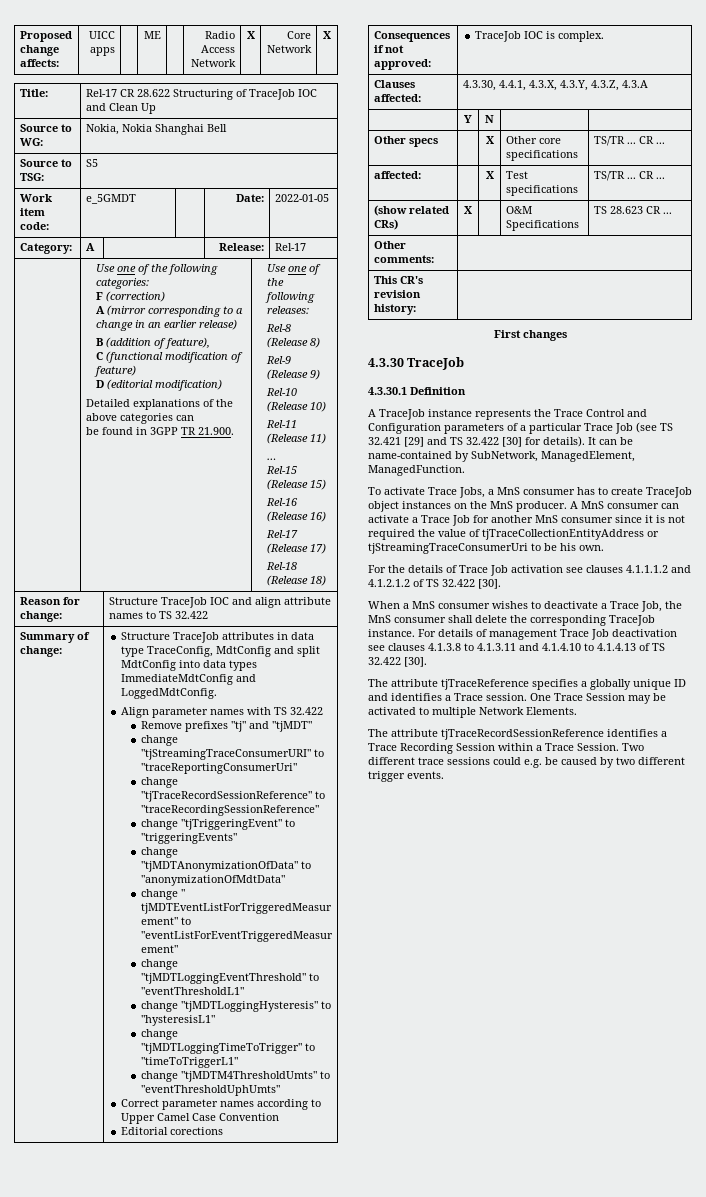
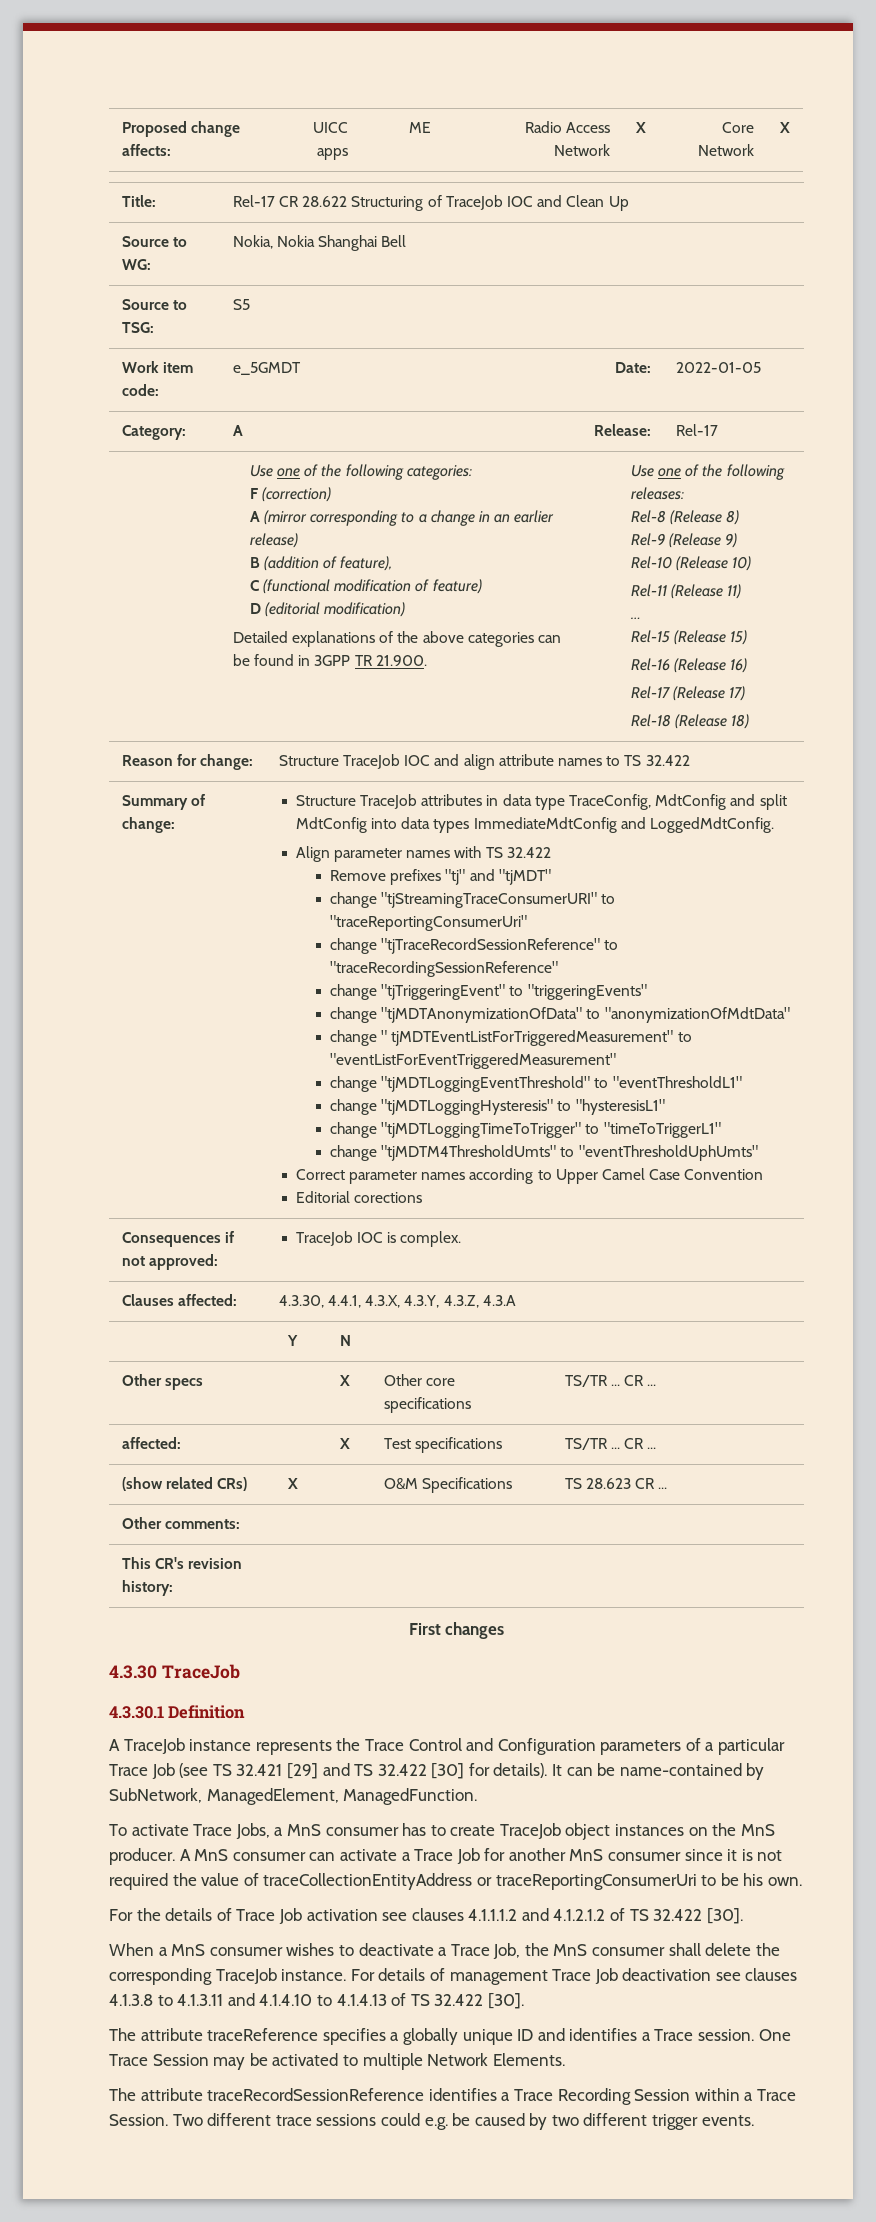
- A MnS consumer can activate a Trace Job for another MnS consumer since it is not required the value of tjTraceCollectionEntityAddress or tjStreamingTraceConsumerUri to be his own.
+ A MnS consumer can activate a Trace Job for another MnS consumer since it is not required the value of traceCollectionEntityAddress or traceReportingConsumerUri to be his own.
- The attribute tjTraceReference specifies a globally unique ID and identifies a Trace session.
+ The attribute traceReference specifies a globally unique ID and identifies a Trace session.
- The attribute tjTraceRecordSessionReference identifies a Trace Recording Session within a Trace Session.
+ The attribute traceRecordSessionReference identifies a Trace Recording Session within a Trace Session.

